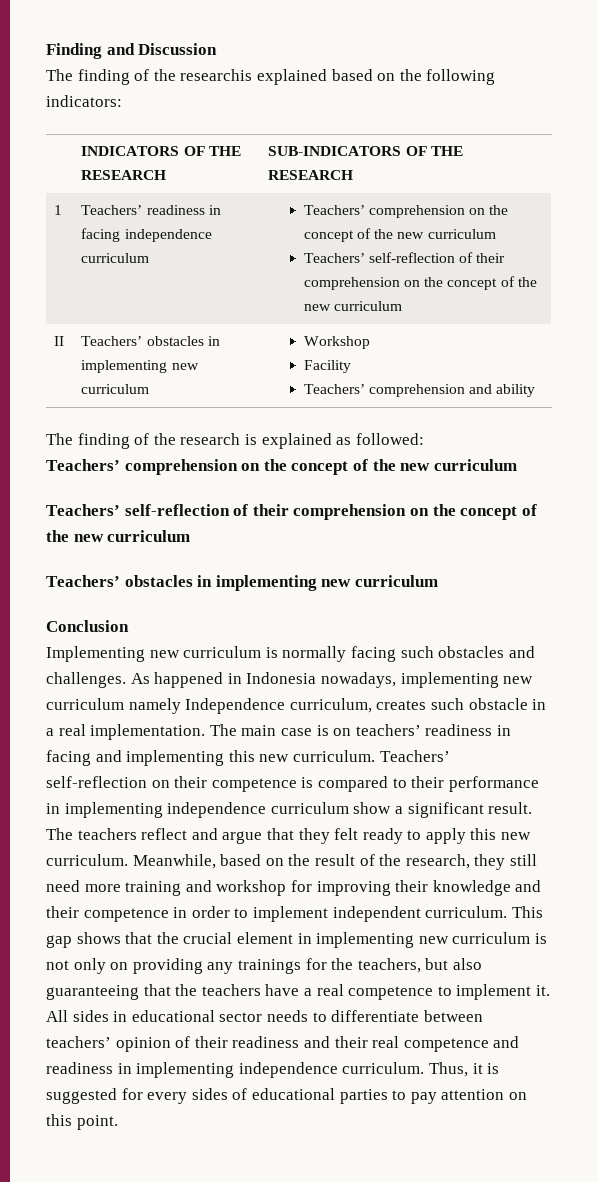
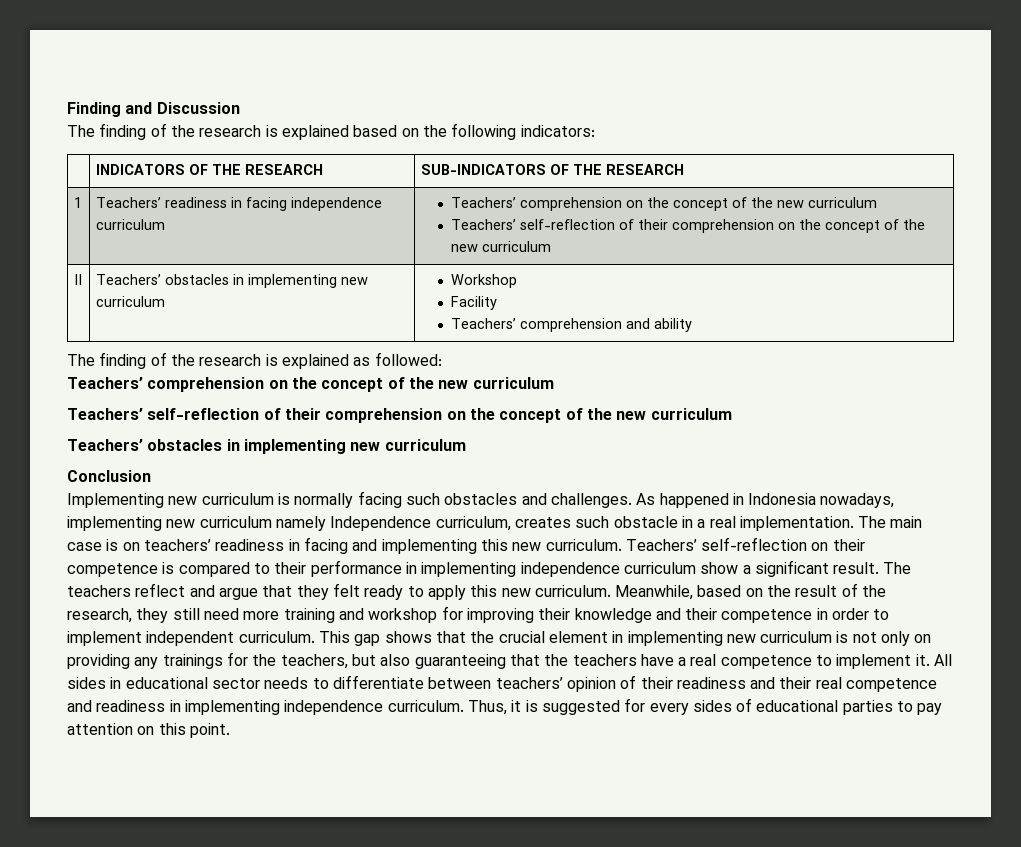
- The finding of the researchis explained based on the following indicators:
+ The finding of the research is explained based on the following indicators:

